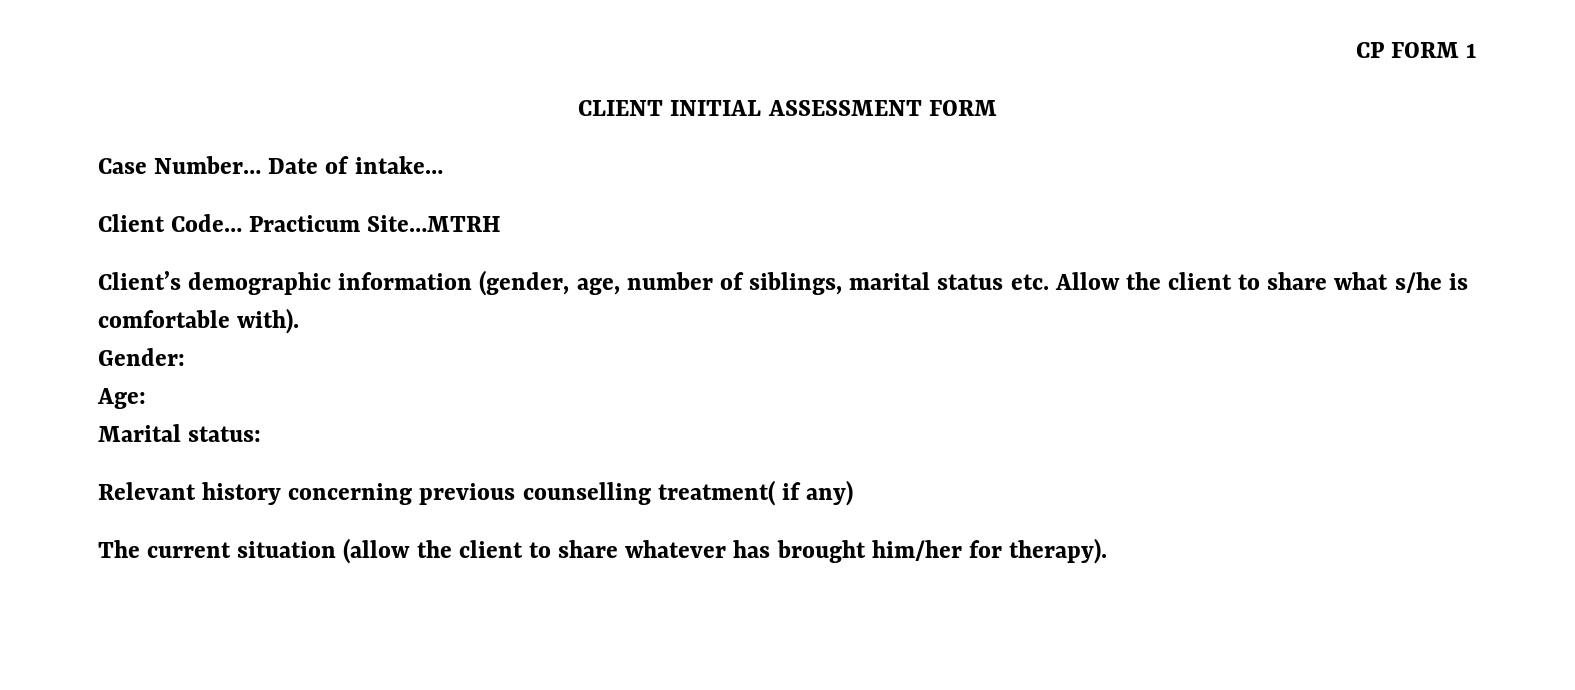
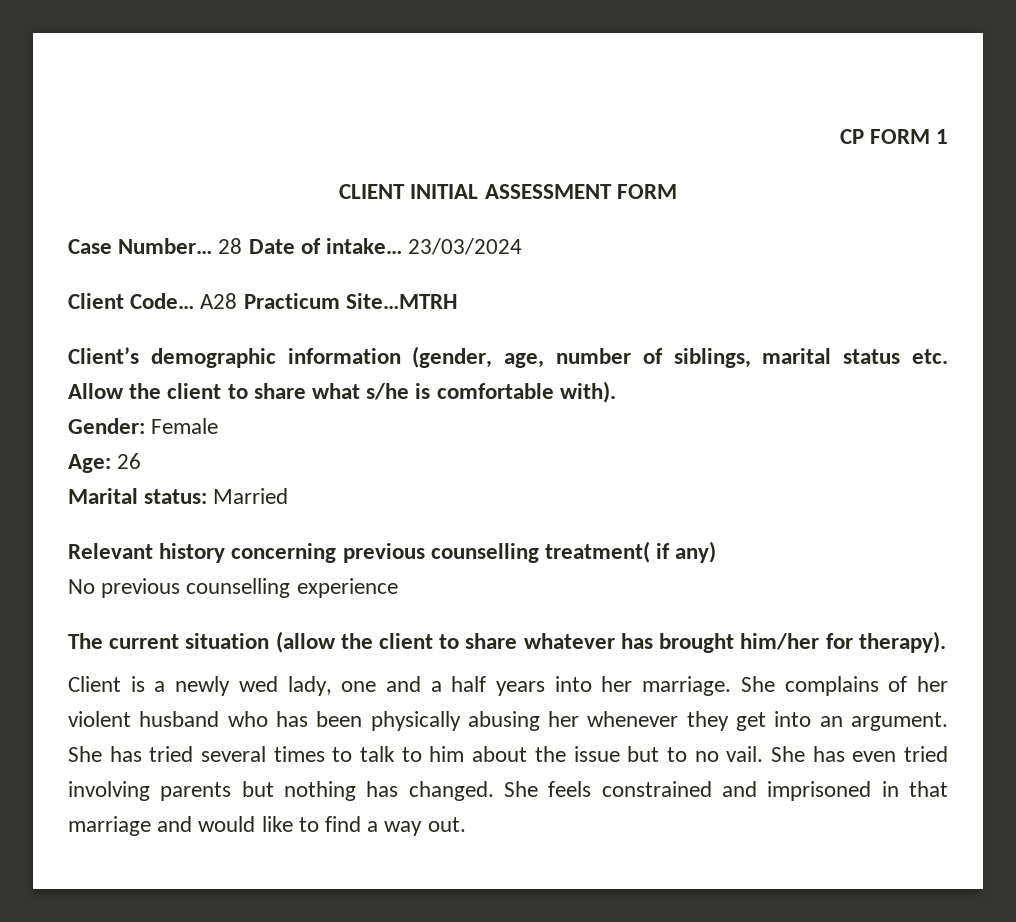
- Date of intake…
+ 28 Date of intake… 23/03/2024
- Practicum Site…MTRH
+ A28 Practicum Site…MTRH
- Gender:
+ Gender: Female
- Age:
+ Age: 26
- Marital status:
+ Marital status: Married
+ No previous counselling experience
+ Client is a newly wed lady, one and a half years into her marriage. She complains of her violent husband who has been physically abusing her whenever they get into an argument. She has tried several times to talk to him about the issue but to no vail. She has even tried involving parents but nothing has changed. She feels constrained and imprisoned in that marriage and would like to find a way out.

